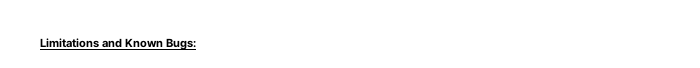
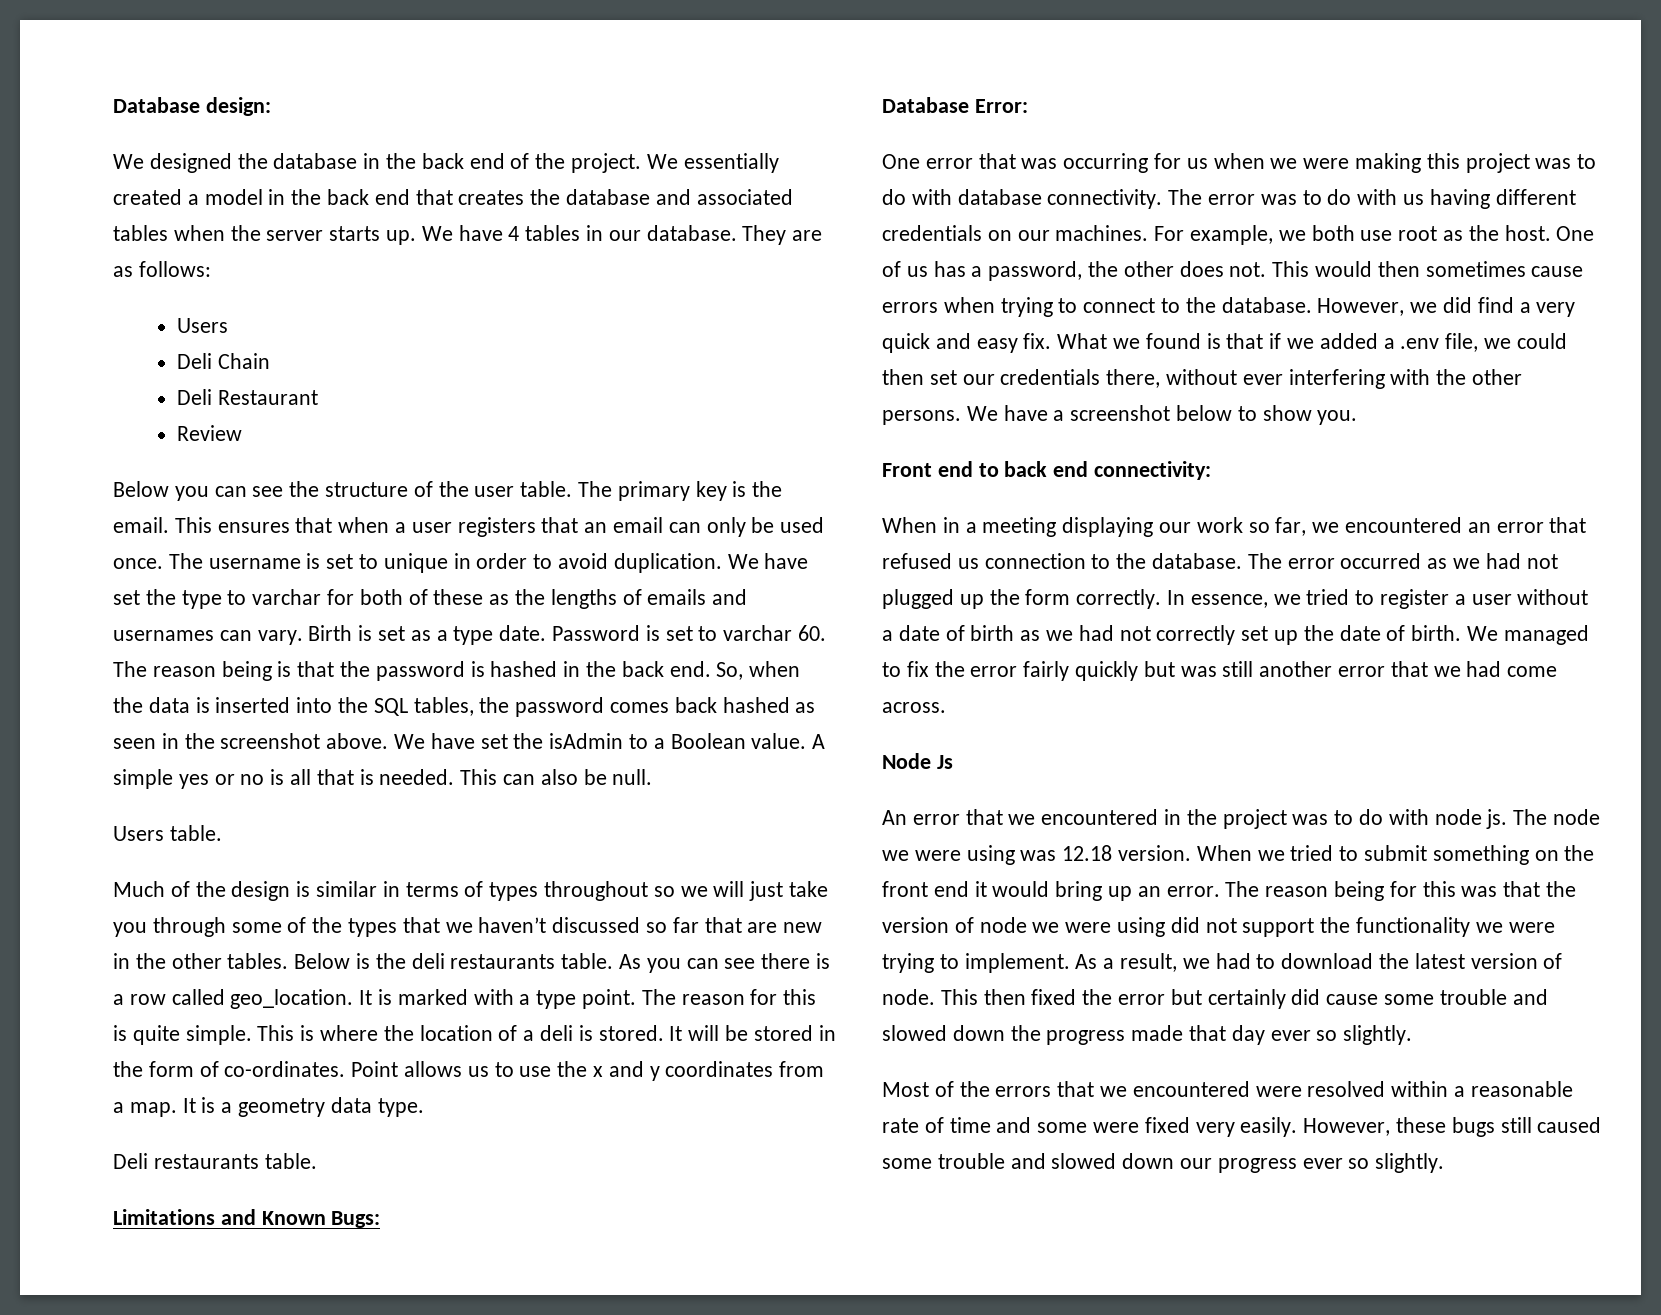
+ Database design:
+ We designed the database in the back end of the project. We essentially created a model in the back end that creates the database and associated tables when the server starts up. We have 4 tables in our database. They are as follows:
+ Users
+ Deli Chain
+ Deli Restaurant
+ Review
+ Below you can see the structure of the user table. The primary key is the email. This ensures that when a user registers that an email can only be used once. The username is set to unique in order to avoid duplication. We have set the type to varchar for both of these as the lengths of emails and usernames can vary. Birth is set as a type date. Password is set to varchar 60. The reason being is that the password is hashed in the back end. So, when the data is inserted into the SQL tables, the password comes back hashed as seen in the screenshot above. We have set the isAdmin to a Boolean value. A simple yes or no is all that is needed. This can also be null.
+ Users table.
+ Much of the design is similar in terms of types throughout so we will just take you through some of the types that we haven’t discussed so far that are new in the other tables. Below is the deli restaurants table. As you can see there is a row called geo_location. It is marked with a type point. The reason for this is quite simple. This is where the location of a deli is stored. It will be stored in the form of co-ordinates. Point allows us to use the x and y coordinates from a map. It is a geometry data type.
+ Deli restaurants table.
  Limitations and Known Bugs:
+ Database Error:
+ One error that was occurring for us when we were making this project was to do with database connectivity. The error was to do with us having different credentials on our machines. For example, we both use root as the host. One of us has a password, the other does not. This would then sometimes cause errors when trying to connect to the database. However, we did find a very quick and easy fix. What we found is that if we added a .env file, we could then set our credentials there, without ever interfering with the other persons. We have a screenshot below to show you.
+ Front end to back end connectivity:
+ When in a meeting displaying our work so far, we encountered an error that refused us connection to the database. The error occurred as we had not plugged up the form correctly. In essence, we tried to register a user without a date of birth as we had not correctly set up the date of birth. We managed to fix the error fairly quickly but was still another error that we had come across.
+ Node Js
+ An error that we encountered in the project was to do with node js. The node we were using was 12.18 version. When we tried to submit something on the front end it would bring up an error. The reason being for this was that the version of node we were using did not support the functionality we were trying to implement. As a result, we had to download the latest version of node. This then fixed the error but certainly did cause some trouble and slowed down the progress made that day ever so slightly.
+ Most of the errors that we encountered were resolved within a reasonable rate of time and some were fixed very easily. However, these bugs still caused some trouble and slowed down our progress ever so slightly.

